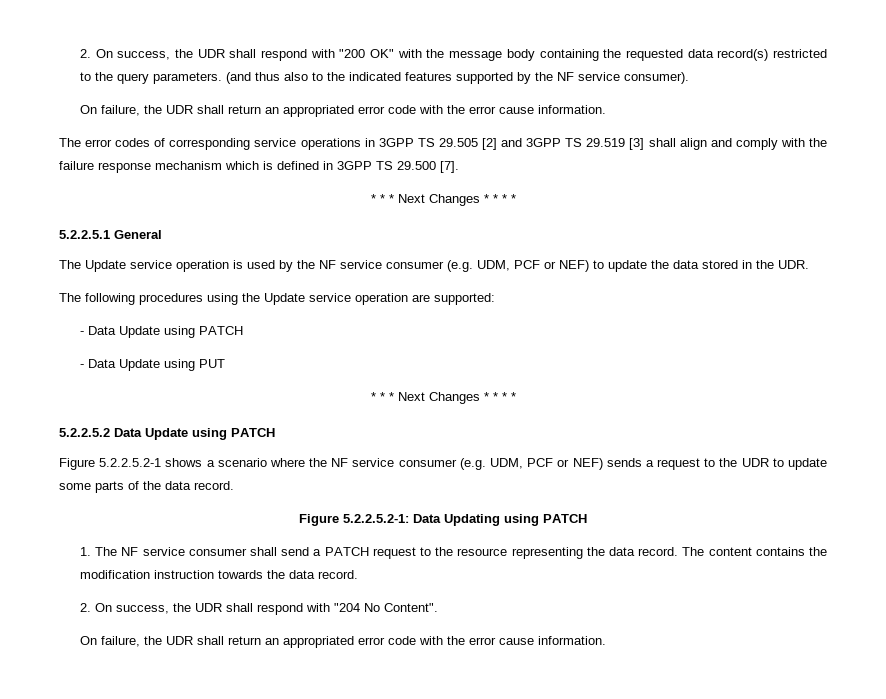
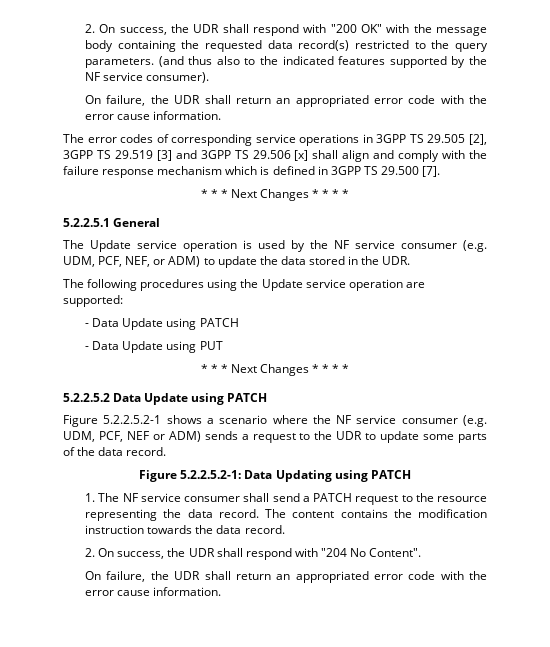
- The error codes of corresponding service operations in 3GPP TS 29.505 [2] and 3GPP TS 29.519 [3] shall align and comply with the failure response mechanism which is defined in 3GPP TS 29.500 [7].
+ The error codes of corresponding service operations in 3GPP TS 29.505 [2], 3GPP TS 29.519 [3] and 3GPP TS 29.506 [x] shall align and comply with the failure response mechanism which is defined in 3GPP TS 29.500 [7].
- The Update service operation is used by the NF service consumer (e.g. UDM, PCF or NEF) to update the data stored in the UDR.
+ The Update service operation is used by the NF service consumer (e.g. UDM, PCF, NEF, or ADM) to update the data stored in the UDR.
- Figure 5.2.2.5.2-1 shows a scenario where the NF service consumer (e.g. UDM, PCF or NEF) sends a request to the UDR to update some parts of the data record.
+ Figure 5.2.2.5.2-1 shows a scenario where the NF service consumer (e.g. UDM, PCF, NEF or ADM) sends a request to the UDR to update some parts of the data record.

